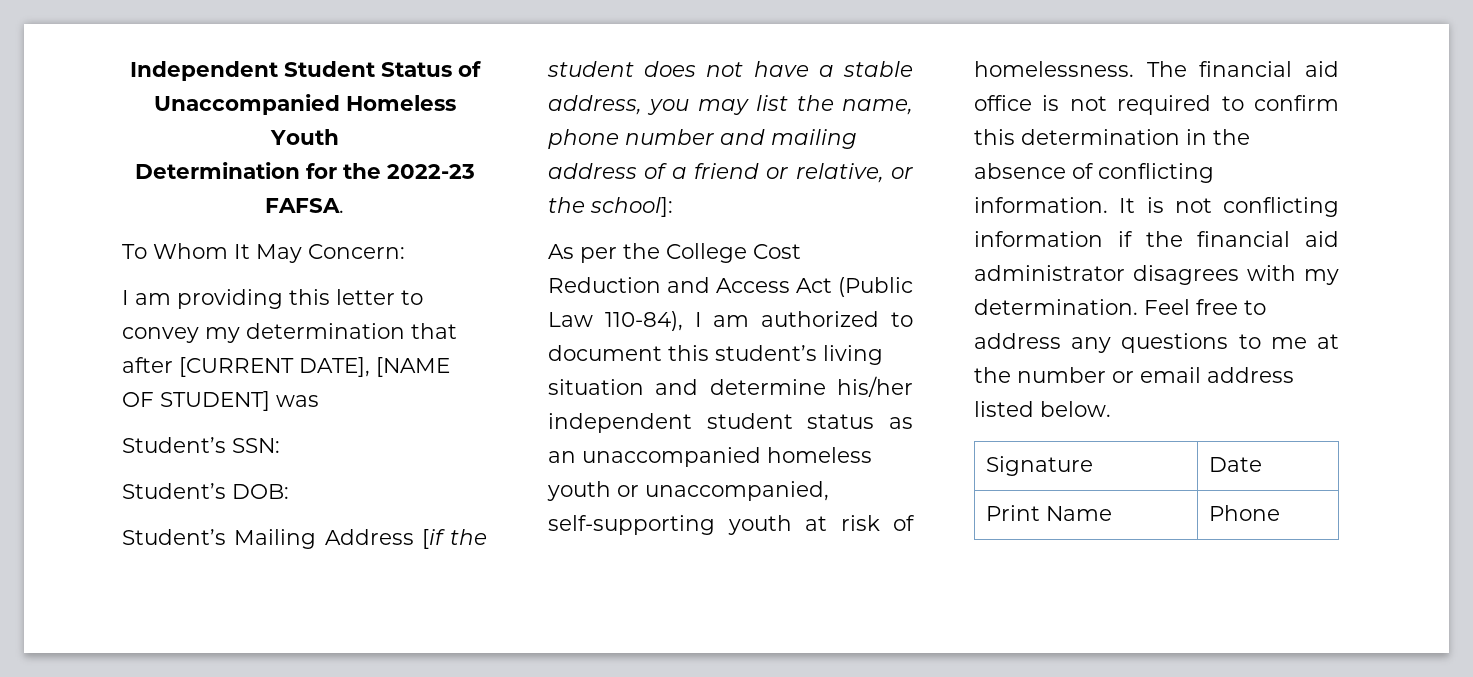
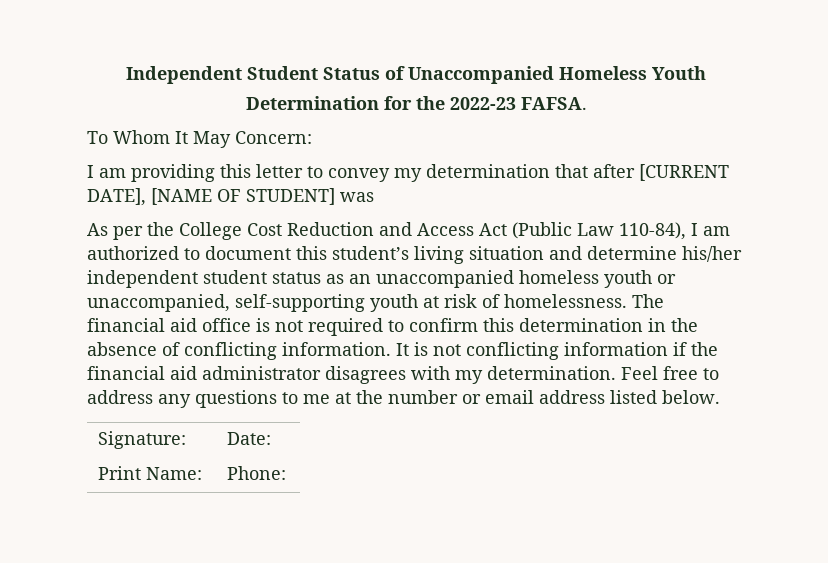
- Student’s SSN:
- Student’s DOB:
- Student’s Mailing Address [if the student does not have a stable address, you may list the name, phone number and mailing address of a friend or relative, or the school]:
- Signature | Date
+ Signature: | Date:
- Print Name | Phone
+ Print Name: | Phone:

